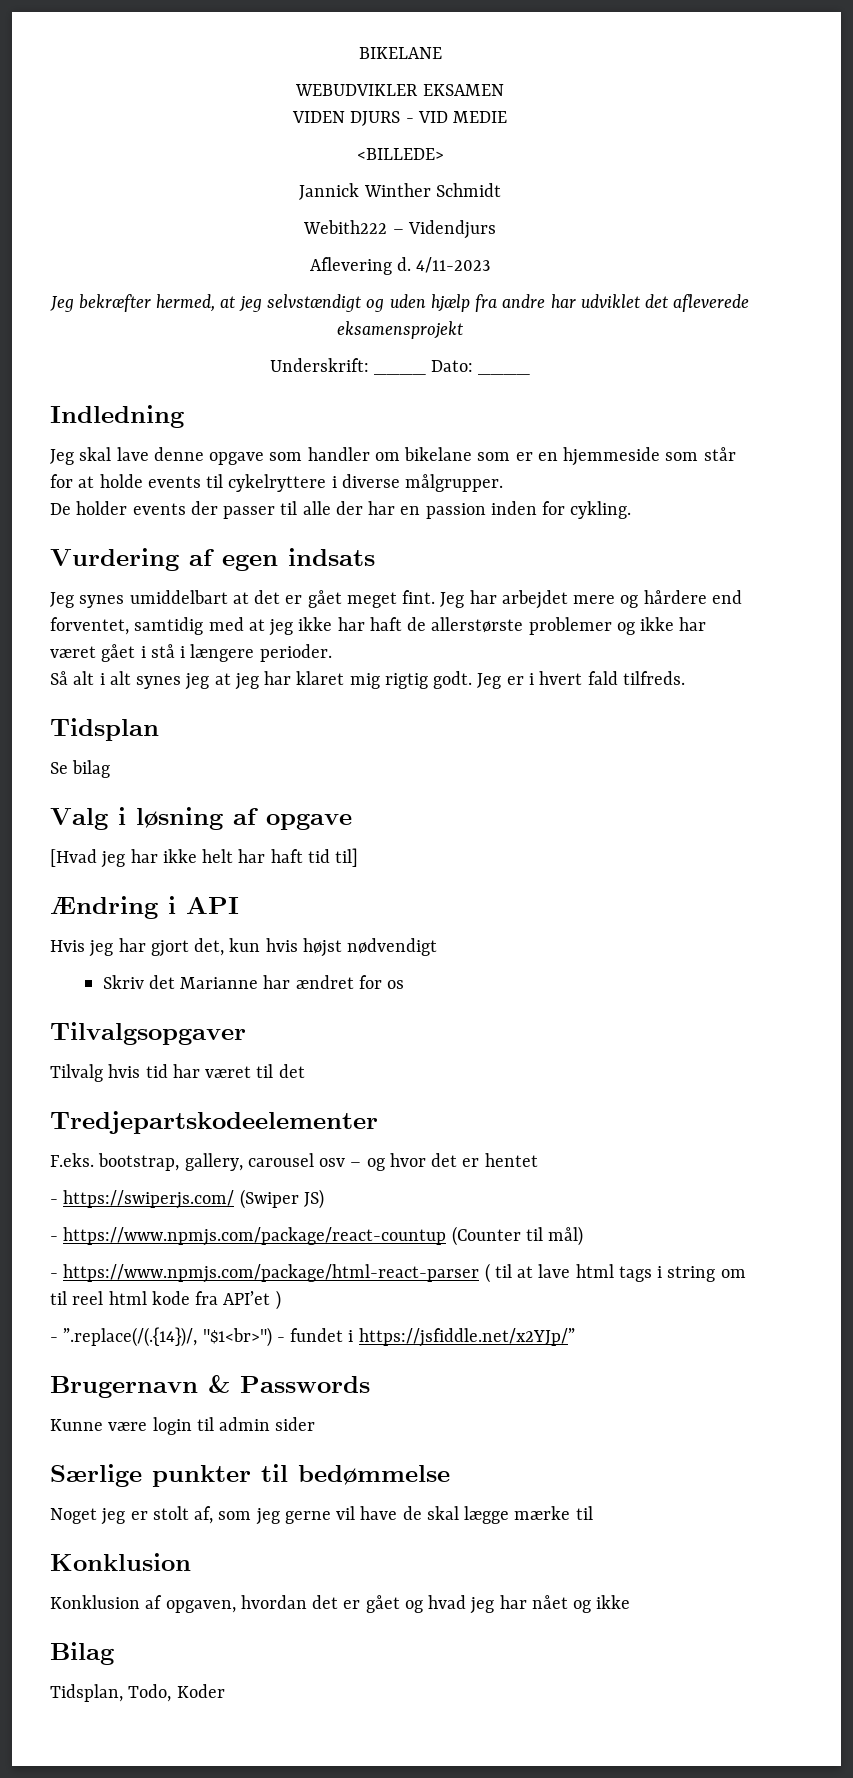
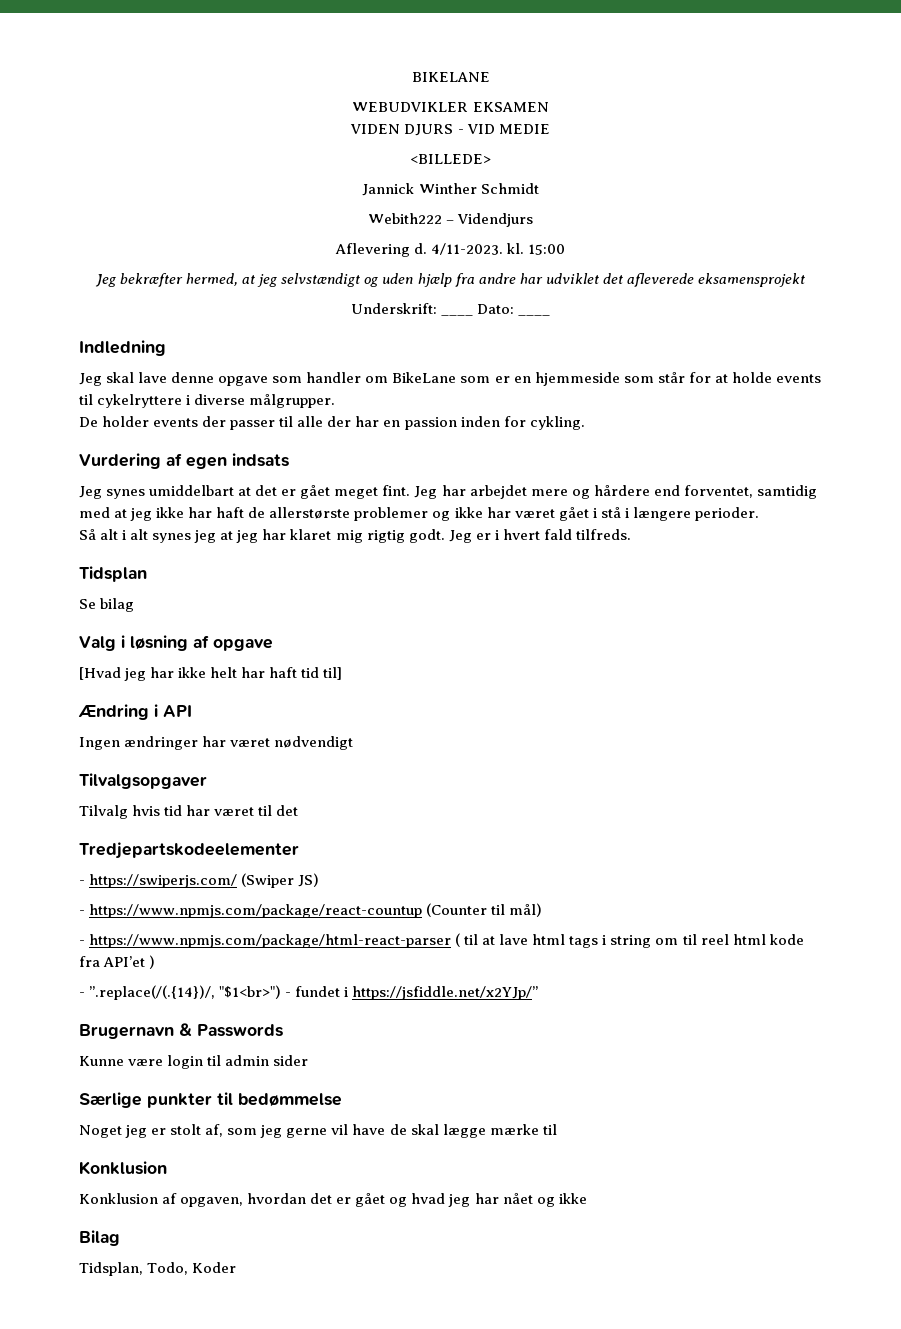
- 4/11-2023
+ 4/11-2023. kl. 15:00
- Jeg skal lave denne opgave som handler om bikelane som er en hjemmeside som står for at holde events til cykelryttere i diverse målgrupper.
+ Jeg skal lave denne opgave som handler om BikeLane som er en hjemmeside som står for at holde events til cykelryttere i diverse målgrupper.
- Hvis jeg har gjort det, kun hvis højst nødvendigt
- Skriv det Marianne har ændret for os
+ Ingen ændringer har været nødvendigt
- F.eks. bootstrap, gallery, carousel osv – og hvor det er hentet

